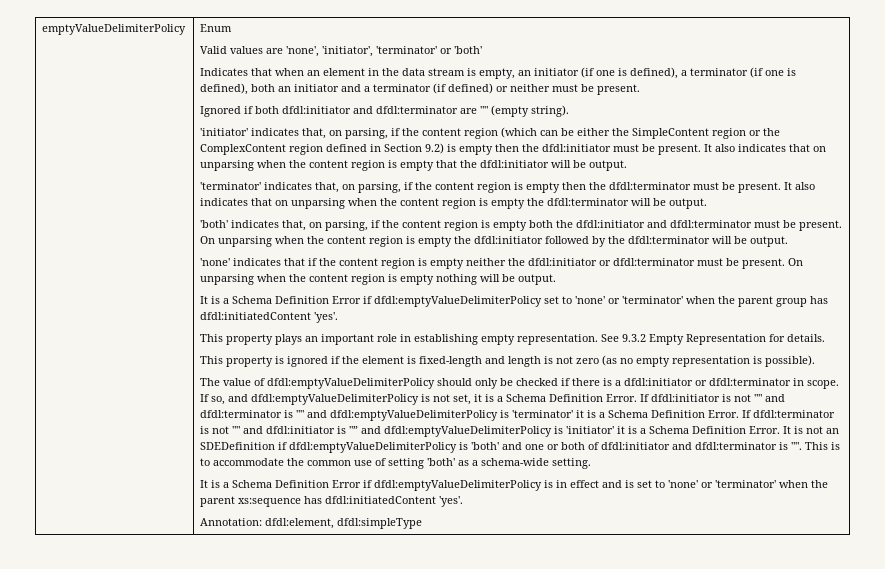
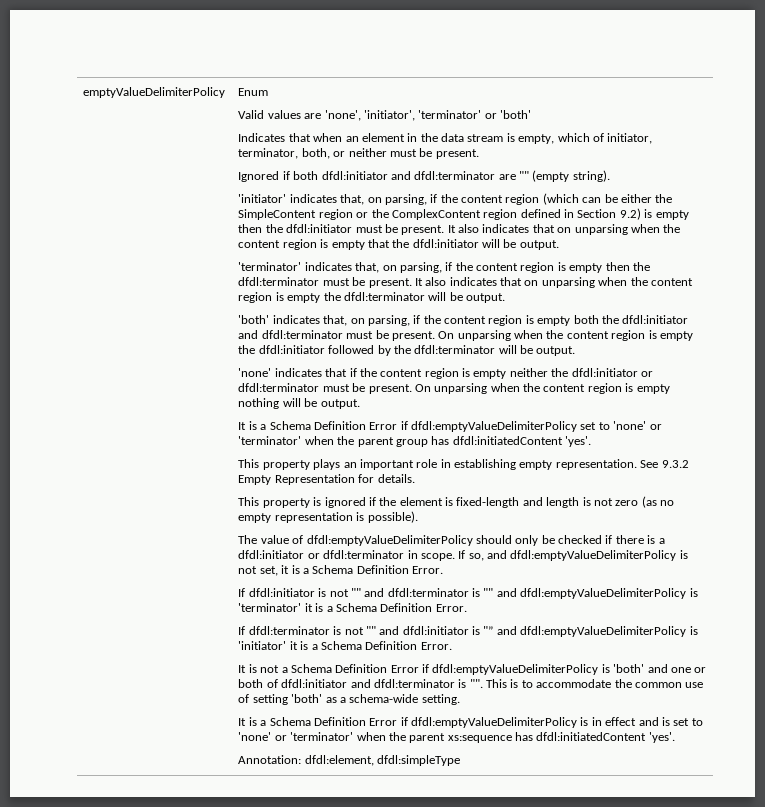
- Indicates that when an element in the data stream is empty, an initiator (if one is defined), a terminator (if one is defined), both an initiator and a terminator (if defined) or neither must be present.
+ Indicates that when an element in the data stream is empty, which of initiator, terminator, both, or neither must be present.
- If so, and dfdl:emptyValueDelimiterPolicy is not set, it is a Schema Definition Error. If dfdl:initiator is not "" and dfdl:terminator is "" and dfdl:emptyValueDelimiterPolicy is 'terminator' it is a Schema Definition Error. If dfdl:terminator is not "" and dfdl:initiator is "” and dfdl:emptyValueDelimiterPolicy is 'initiator' it is a Schema Definition Error. It is not an SDEDefinition if dfdl:emptyValueDelimiterPolicy is 'both' and one or both of dfdl:initiator and dfdl:terminator is "".
+ If so, and dfdl:emptyValueDelimiterPolicy is not set, it is a Schema Definition Error.
+ If dfdl:initiator is not "" and dfdl:terminator is "" and dfdl:emptyValueDelimiterPolicy is 'terminator' it is a Schema Definition Error.
+ If dfdl:terminator is not "" and dfdl:initiator is "” and dfdl:emptyValueDelimiterPolicy is 'initiator' it is a Schema Definition Error.
+ It is not a Schema Definition Error if dfdl:emptyValueDelimiterPolicy is 'both' and one or both of dfdl:initiator and dfdl:terminator is "".

